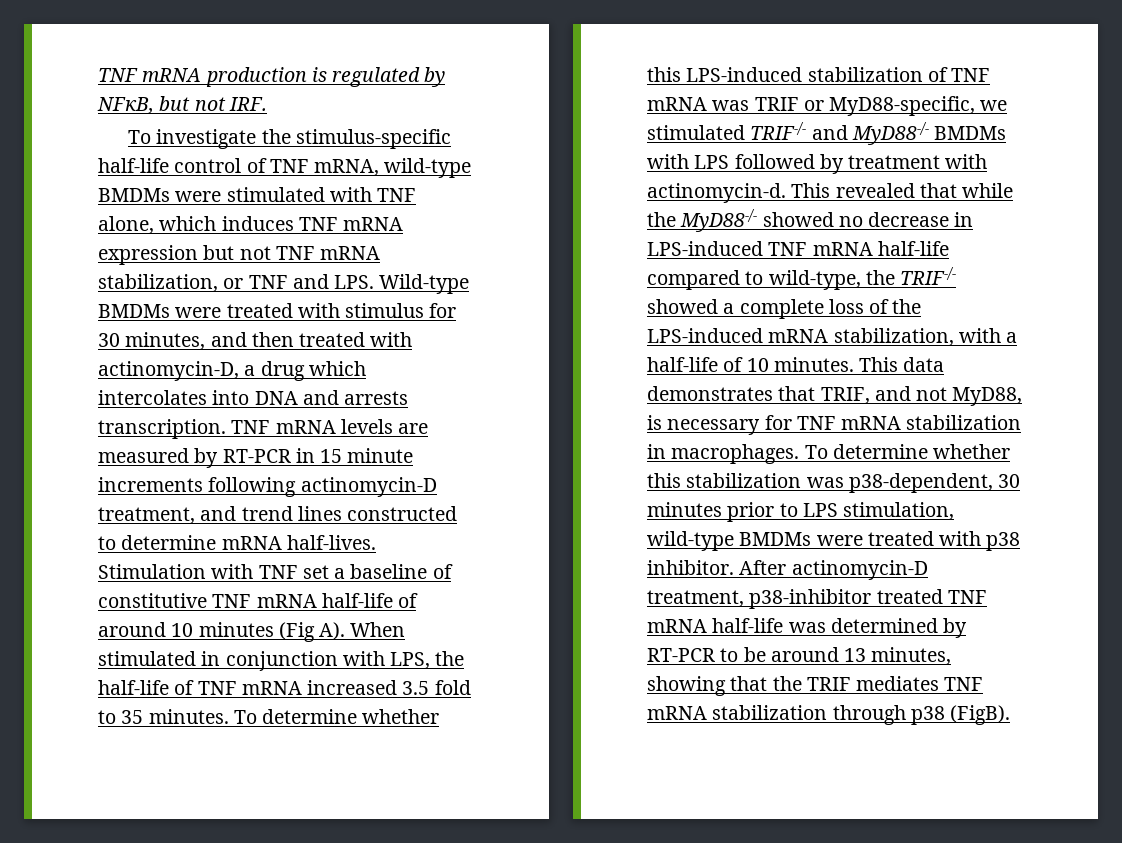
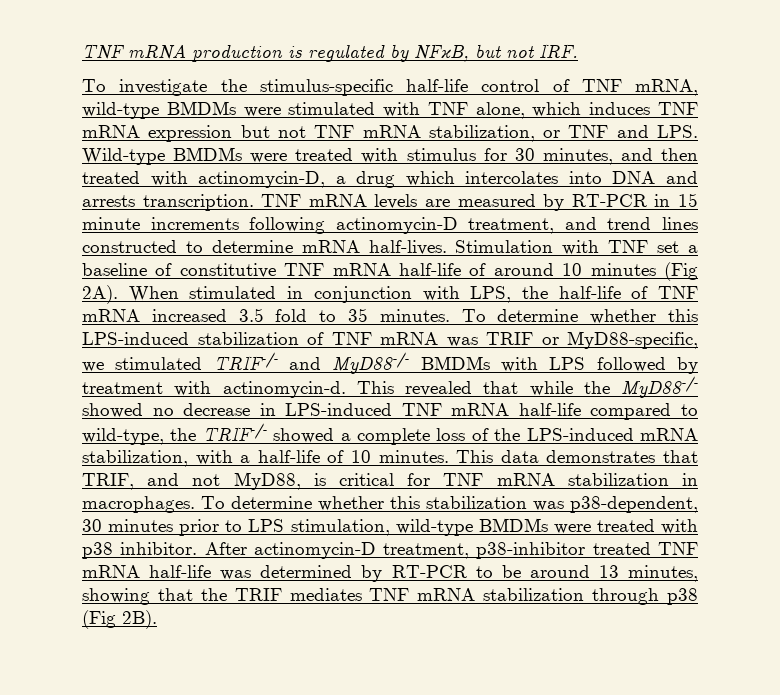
- Stimulation with TNF set a baseline of constitutive TNF mRNA half-life of around 10 minutes (Fig A). When stimulated in conjunction with LPS, the half-life of TNF mRNA increased 3.5 fold to 35 minutes.
+ Stimulation with TNF set a baseline of constitutive TNF mRNA half-life of around 10 minutes (Fig 2A). When stimulated in conjunction with LPS, the half-life of TNF mRNA increased 3.5 fold to 35 minutes.
- This data demonstrates that TRIF, and not MyD88, is necessary for TNF mRNA stabilization in macrophages.
+ This data demonstrates that TRIF, and not MyD88, is critical for TNF mRNA stabilization in macrophages.
- After actinomycin-D treatment, p38-inhibitor treated TNF mRNA half-life was determined by RT-PCR to be around 13 minutes, showing that the TRIF mediates TNF mRNA stabilization through p38 (FigB).
+ After actinomycin-D treatment, p38-inhibitor treated TNF mRNA half-life was determined by RT-PCR to be around 13 minutes, showing that the TRIF mediates TNF mRNA stabilization through p38 (Fig 2B).

